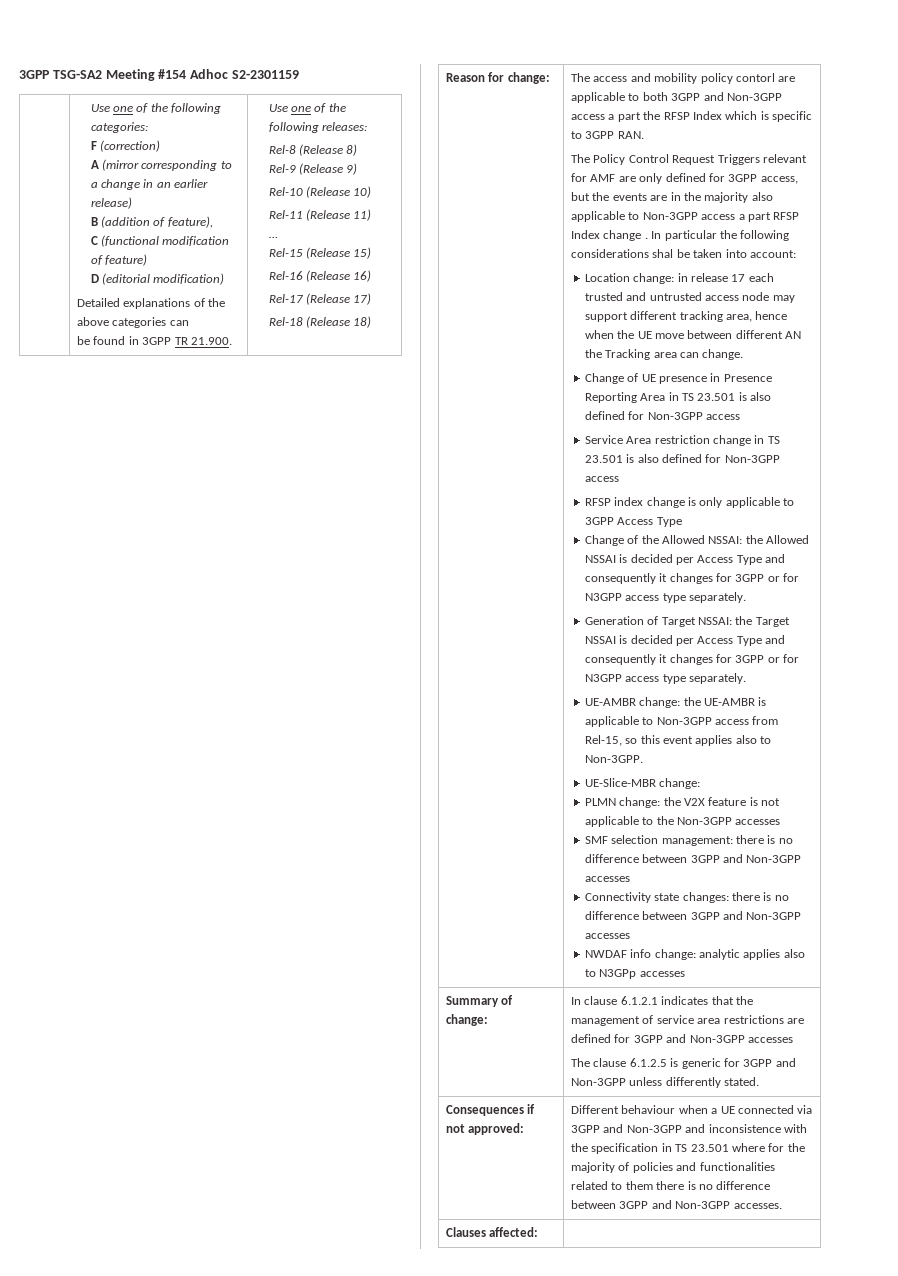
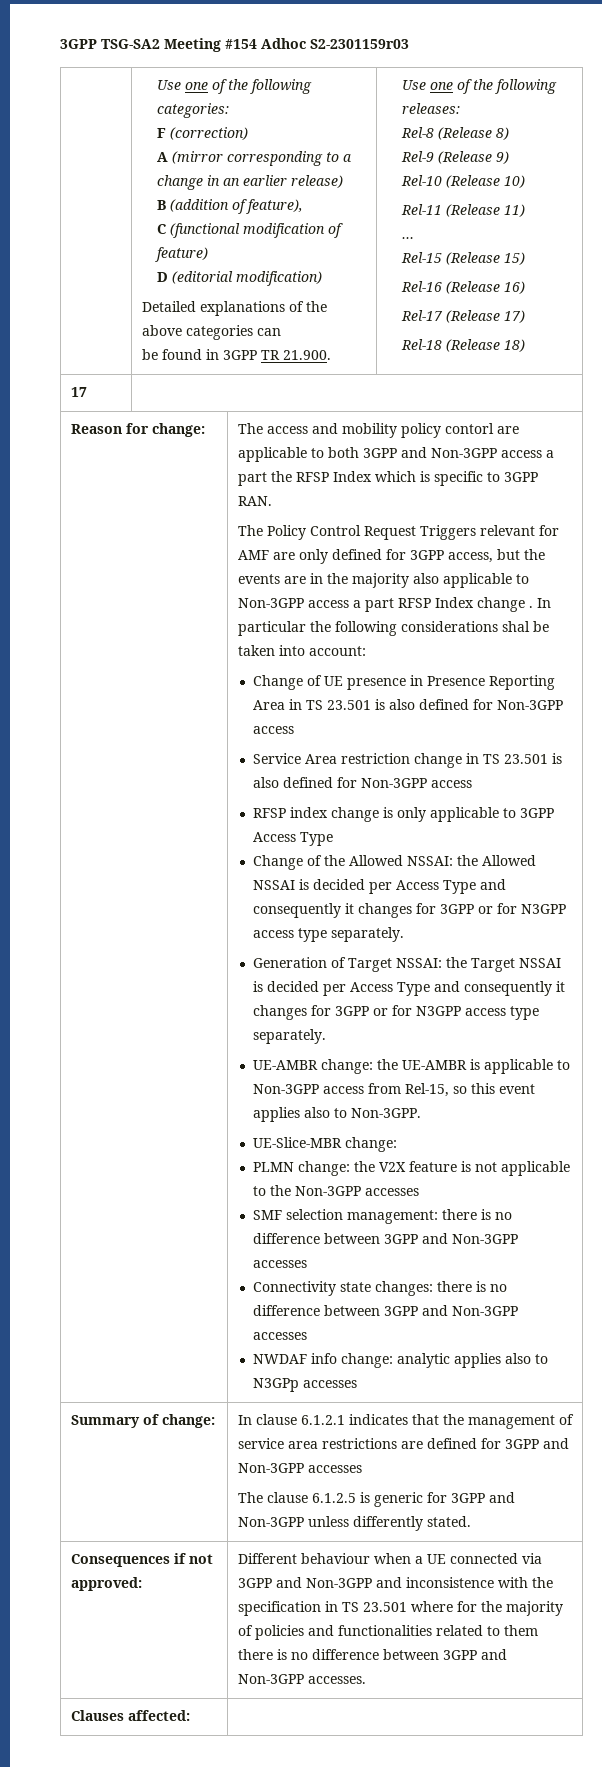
- 3GPP TSG-SA2 Meeting #154 Adhoc S2-2301159
+ 3GPP TSG-SA2 Meeting #154 Adhoc S2-2301159r03
+ 17 |
- Location change: in release 17 each trusted and untrusted access node may support different tracking area, hence when the UE move between different AN the Tracking area can change.

